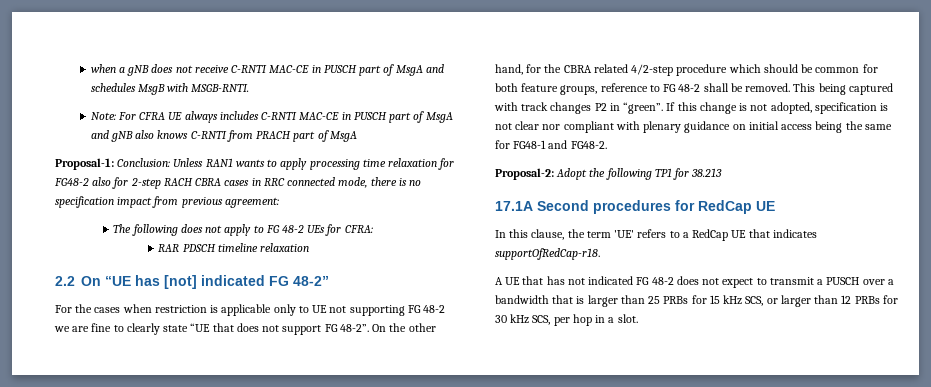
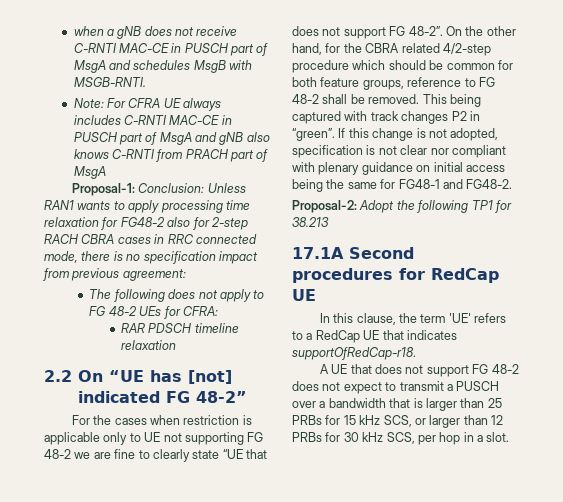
- A UE that has not indicated FG 48-2 does not expect to transmit a PUSCH over a bandwidth that is larger than 25 PRBs for 15 kHz SCS, or larger than 12 PRBs for 30 kHz SCS, per hop in a slot.
+ A UE that does not support FG 48-2 does not expect to transmit a PUSCH over a bandwidth that is larger than 25 PRBs for 15 kHz SCS, or larger than 12 PRBs for 30 kHz SCS, per hop in a slot.

